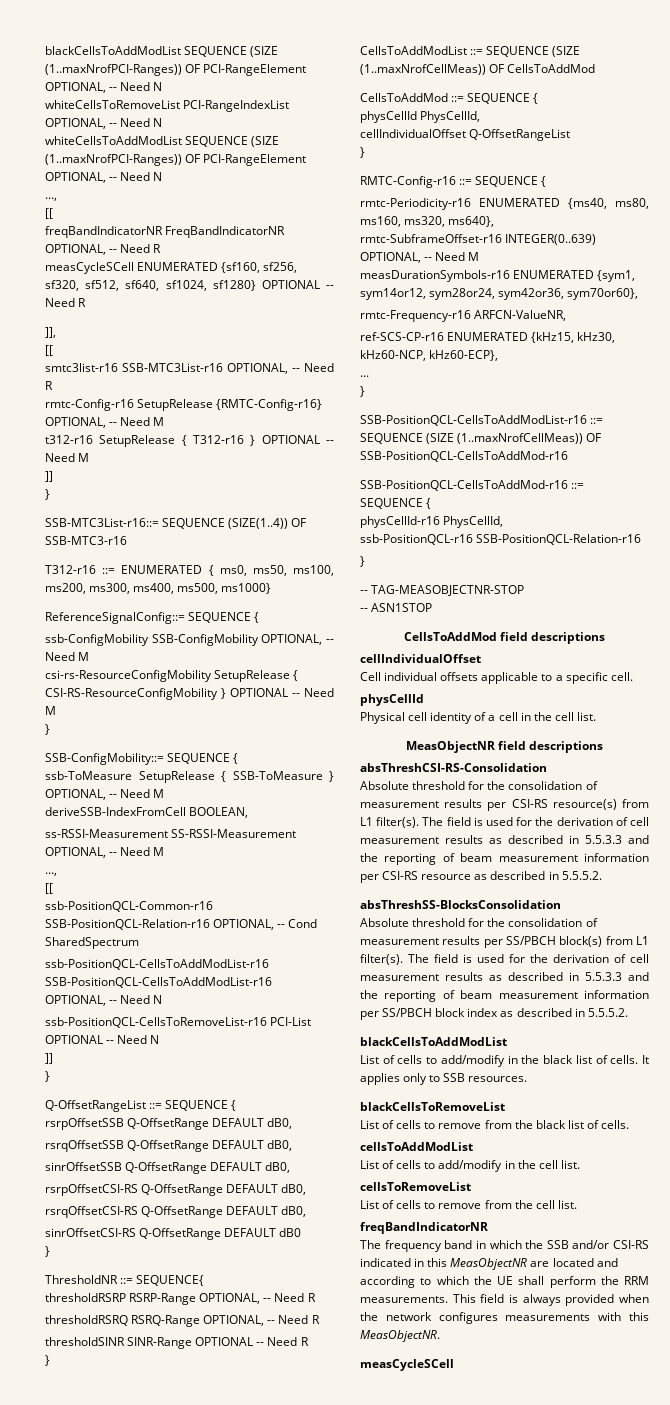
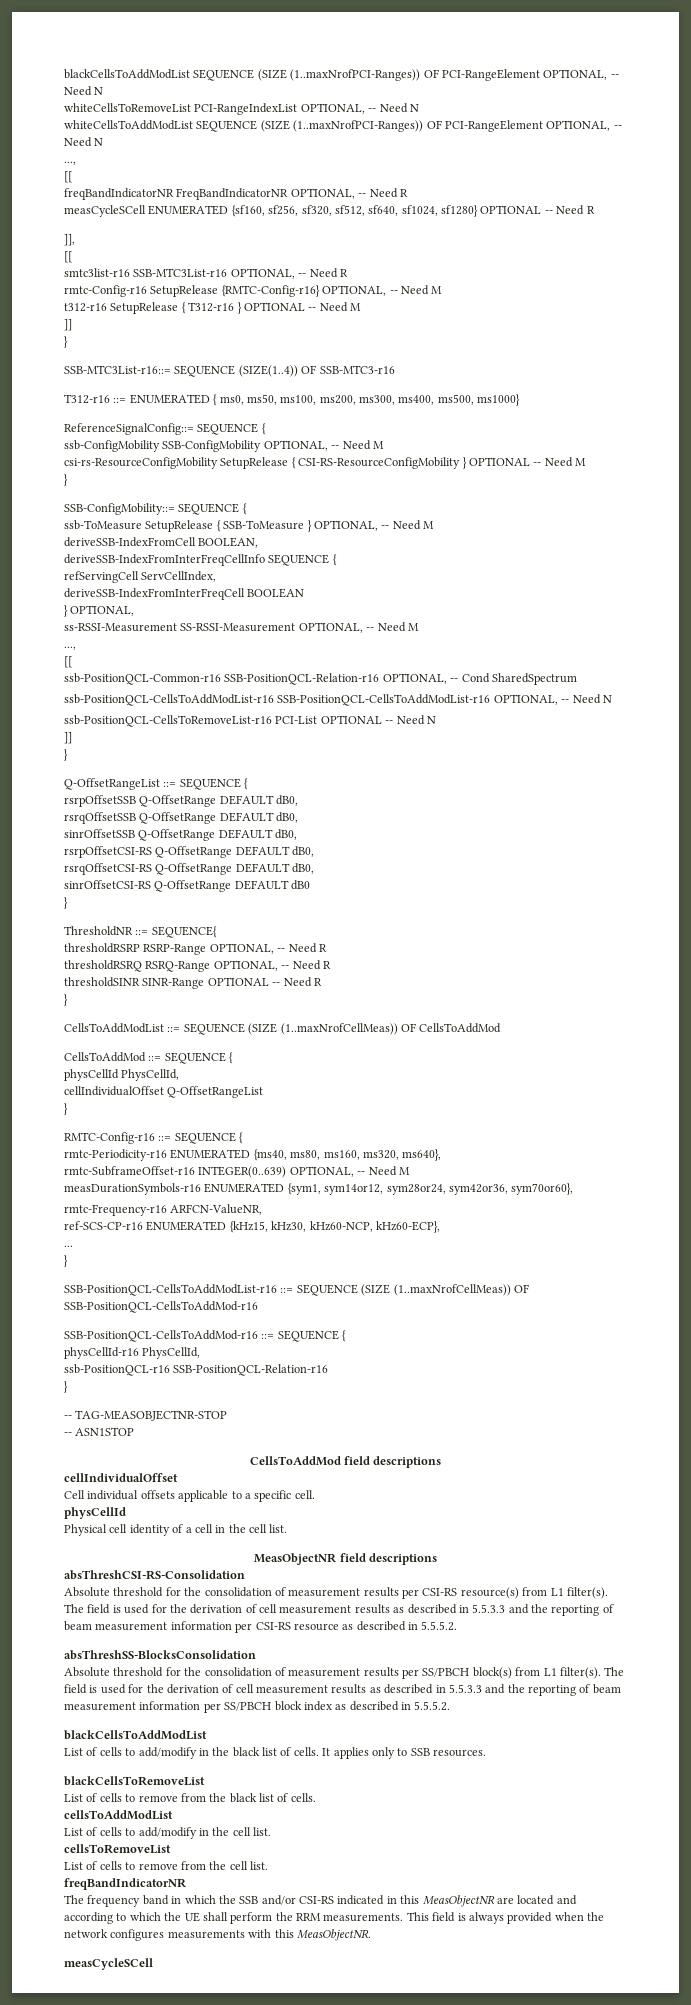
+ deriveSSB-IndexFromInterFreqCellInfo SEQUENCE {
+ refServingCell ServCellIndex,
+ deriveSSB-IndexFromInterFreqCell BOOLEAN
+ } OPTIONAL,

